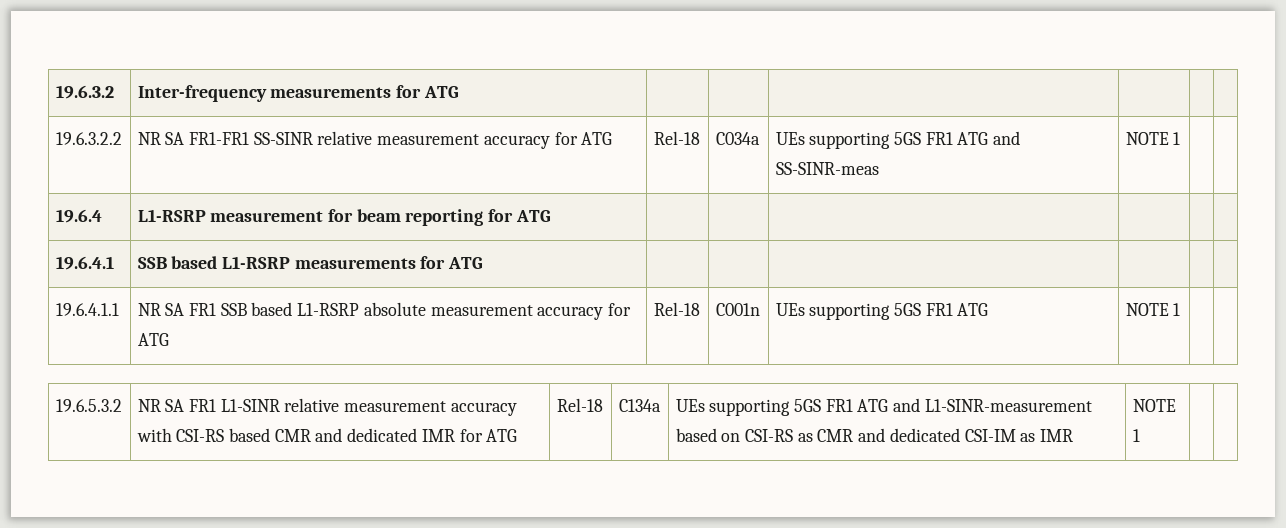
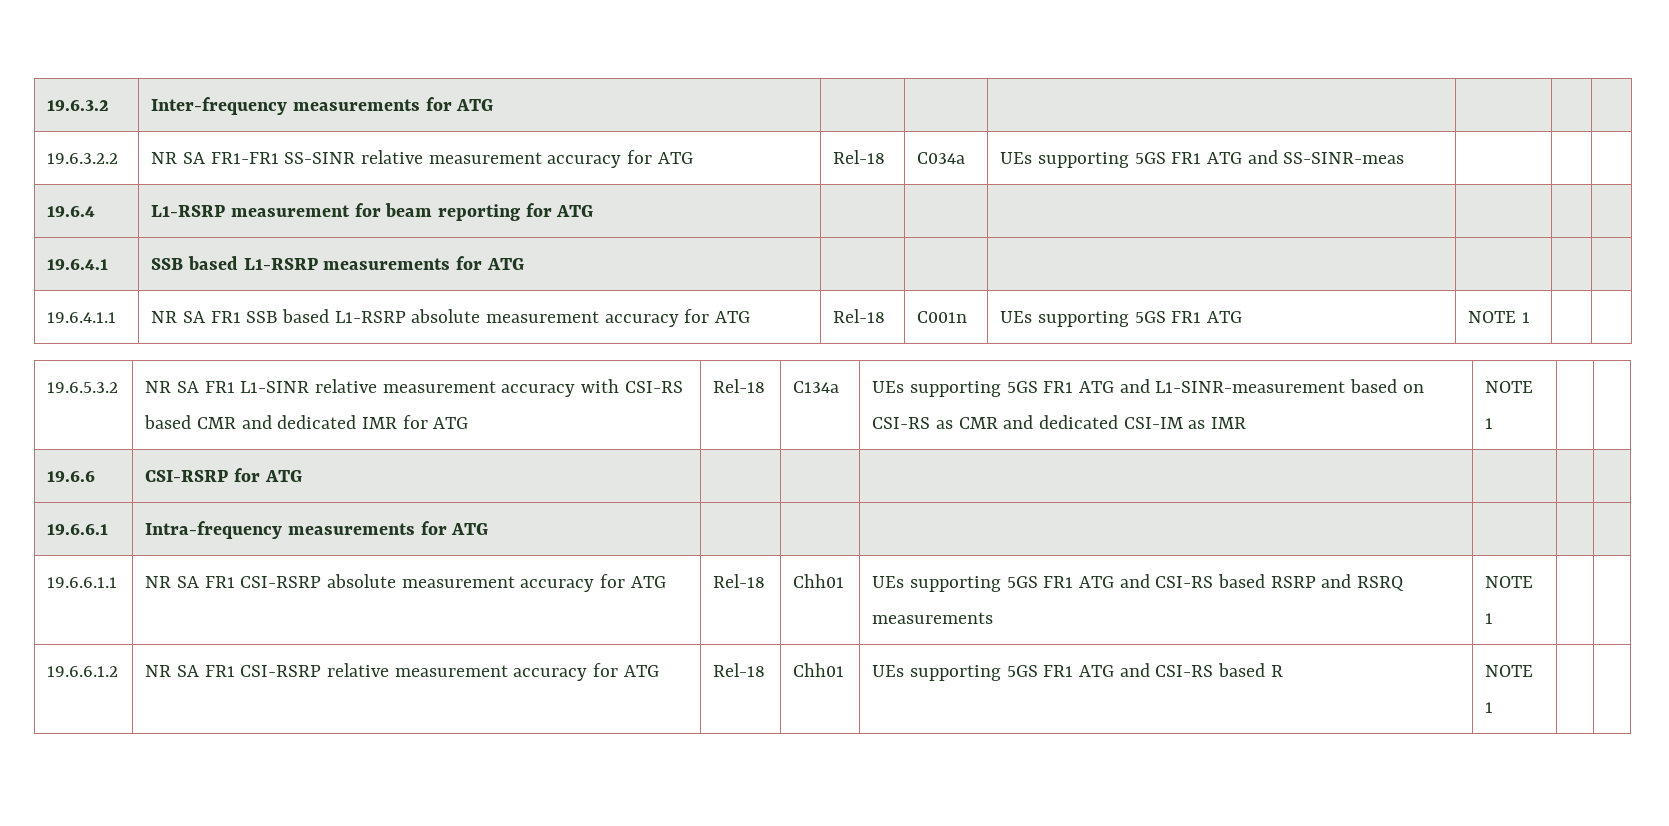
- 19.6.3.2.2 | NR SA FR1-FR1 SS-SINR relative measurement accuracy for ATG | Rel-18 | C034a | UEs supporting 5GS FR1 ATG and SS-SINR-meas | NOTE 1 | |
+ 19.6.3.2.2 | NR SA FR1-FR1 SS-SINR relative measurement accuracy for ATG | Rel-18 | C034a | UEs supporting 5GS FR1 ATG and SS-SINR-meas | | |
+ 19.6.6 | CSI-RSRP for ATG | | | | | |
+ 19.6.6.1 | Intra-frequency measurements for ATG | | | | | |
+ 19.6.6.1.1 | NR SA FR1 CSI-RSRP absolute measurement accuracy for ATG | Rel-18 | Chh01 | UEs supporting 5GS FR1 ATG and CSI-RS based RSRP and RSRQ measurements | NOTE 1 | |
+ 19.6.6.1.2 | NR SA FR1 CSI-RSRP relative measurement accuracy for ATG | Rel-18 | Chh01 | UEs supporting 5GS FR1 ATG and CSI-RS based R | NOTE 1 | |

